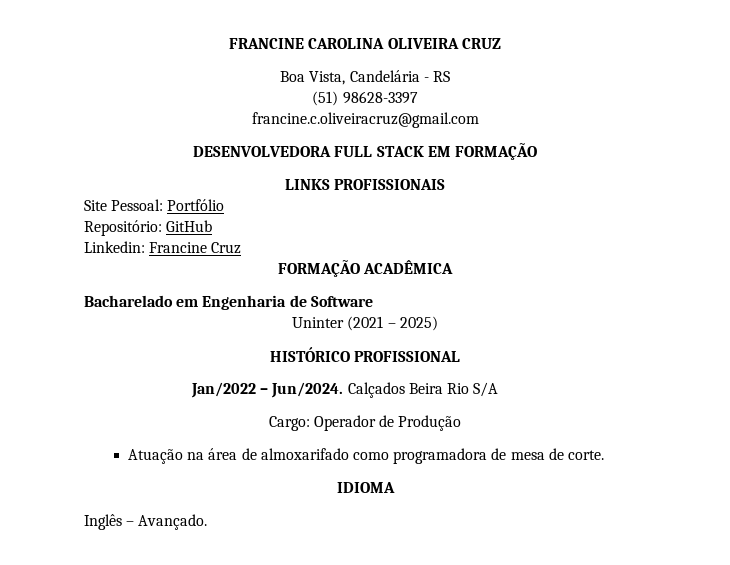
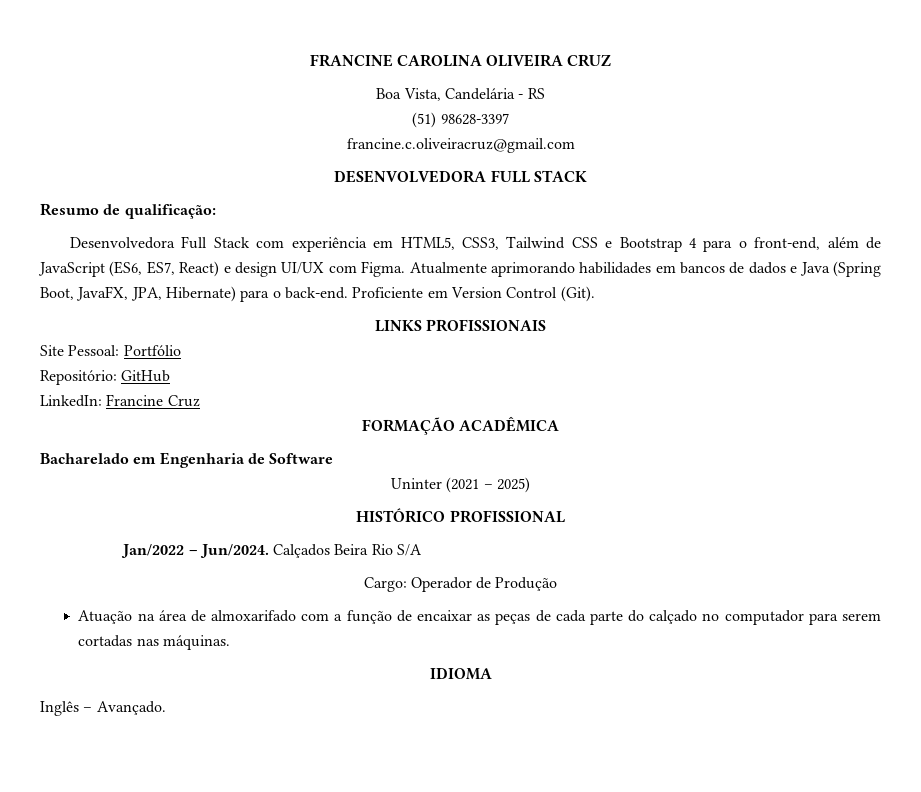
- DESENVOLVEDORA FULL STACK EM FORMAÇÃO
+ DESENVOLVEDORA FULL STACK
+ Resumo de qualificação:
+ Desenvolvedora Full Stack com experiência em HTML5, CSS3, Tailwind CSS e Bootstrap 4 para o front-end, além de JavaScript (ES6, ES7, React) e design UI/UX com Figma. Atualmente aprimorando habilidades em bancos de dados e Java (Spring Boot, JavaFX, JPA, Hibernate) para o back-end. Proficiente em Version Control (Git).
- Linkedin: Francine Cruz
+ LinkedIn: Francine Cruz
- Atuação na área de almoxarifado como programadora de mesa de corte.
+ Atuação na área de almoxarifado com a função de encaixar as peças de cada parte do calçado no computador para serem cortadas nas máquinas.

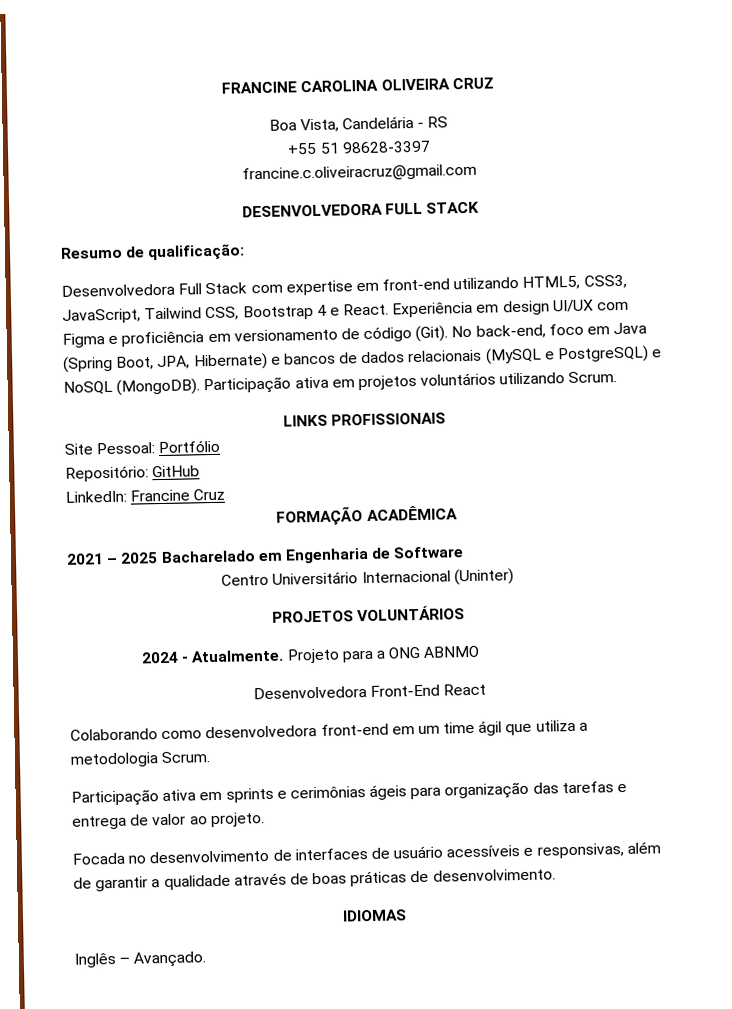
- (51) 98628-3397
+ +55 51 98628-3397
- Desenvolvedora Full Stack com experiência em HTML5, CSS3, Tailwind CSS e Bootstrap 4 para o front-end, além de JavaScript (ES6, ES7, React) e design UI/UX com Figma. Atualmente aprimorando habilidades em bancos de dados e Java (Spring Boot, JavaFX, JPA, Hibernate) para o back-end. Proficiente em Version Control (Git).
+ Desenvolvedora Full Stack com expertise em front-end utilizando HTML5, CSS3, JavaScript, Tailwind CSS, Bootstrap 4 e React. Experiência em design UI/UX com Figma e proficiência em versionamento de código (Git). No back-end, foco em Java (Spring Boot, JPA, Hibernate) e bancos de dados relacionais (MySQL e PostgreSQL) e NoSQL (MongoDB). Participação ativa em projetos voluntários utilizando Scrum.
- Bacharelado em Engenharia de Software
+ 2021 – 2025 Bacharelado em Engenharia de Software
- Uninter (2021 – 2025)
- HISTÓRICO PROFISSIONAL
- Jan/2022 – Jun/2024. Calçados Beira Rio S/A
- Cargo: Operador de Produção
- Atuação na área de almoxarifado com a função de encaixar as peças de cada parte do calçado no computador para serem cortadas nas máquinas.
- IDIOMA
+ Centro Universitário Internacional (Uninter)
+ PROJETOS VOLUNTÁRIOS
+ 2024 - Atualmente. Projeto para a ONG ABNMO
+ Desenvolvedora Front-End React
+ Colaborando como desenvolvedora front-end em um time ágil que utiliza a metodologia Scrum.
+ Participação ativa em sprints e cerimônias ágeis para organização das tarefas e entrega de valor ao projeto.
+ Focada no desenvolvimento de interfaces de usuário acessíveis e responsivas, além de garantir a qualidade através de boas práticas de desenvolvimento.
+ IDIOMAS

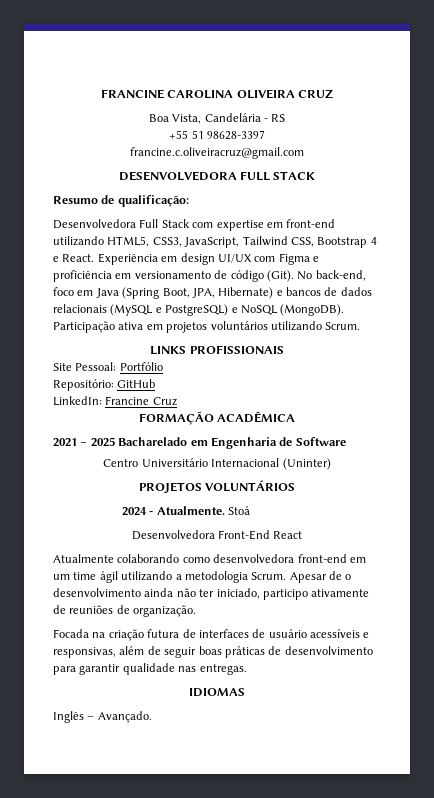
- Projeto para a ONG ABNMO
+ Stoá
- Colaborando como desenvolvedora front-end em um time ágil que utiliza a metodologia Scrum.
- Participação ativa em sprints e cerimônias ágeis para organização das tarefas e entrega de valor ao projeto.
- Focada no desenvolvimento de interfaces de usuário acessíveis e responsivas, além de garantir a qualidade através de boas práticas de desenvolvimento.
+ Atualmente colaborando como desenvolvedora front-end em um time ágil utilizando a metodologia Scrum. Apesar de o desenvolvimento ainda não ter iniciado, participo ativamente de reuniões de organização.
+ Focada na criação futura de interfaces de usuário acessíveis e responsivas, além de seguir boas práticas de desenvolvimento para garantir qualidade nas entregas.

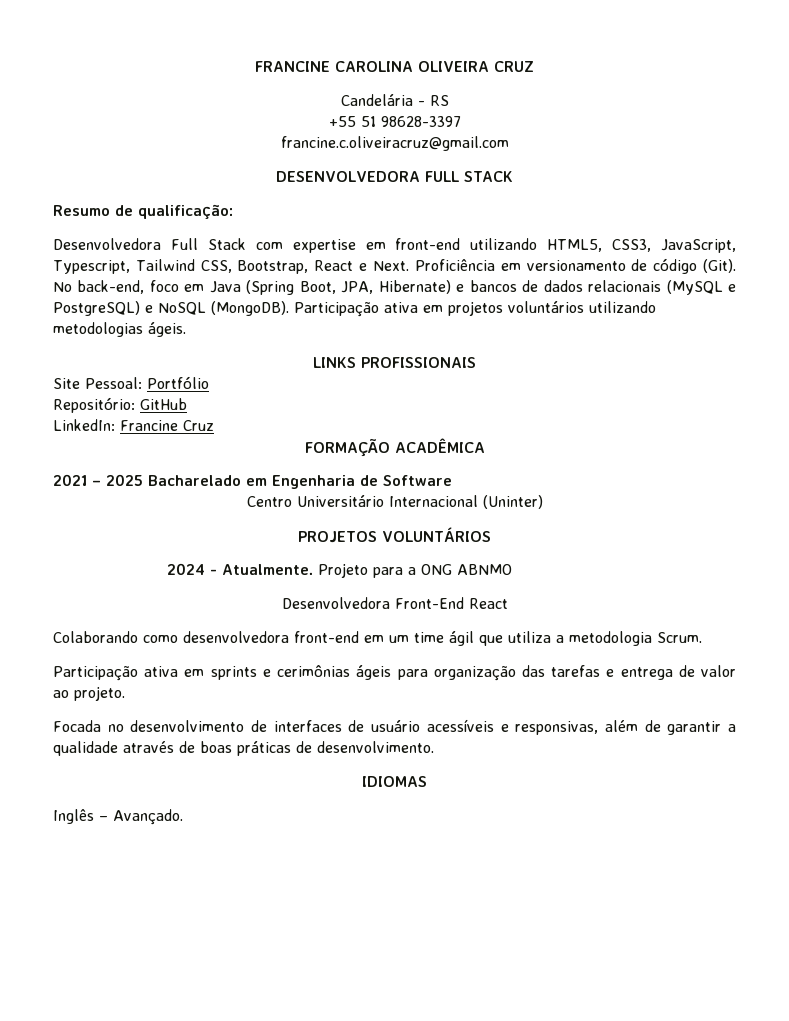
- Boa Vista, Candelária - RS
+ Candelária - RS
- Desenvolvedora Full Stack com expertise em front-end utilizando HTML5, CSS3, JavaScript, Tailwind CSS, Bootstrap 4 e React. Experiência em design UI/UX com Figma e proficiência em versionamento de código (Git).
+ Desenvolvedora Full Stack com expertise em front-end utilizando HTML5, CSS3, JavaScript, Typescript, Tailwind CSS, Bootstrap, React e Next. Proficiência em versionamento de código (Git).
- Participação ativa em projetos voluntários utilizando Scrum.
+ Participação ativa em projetos voluntários utilizando metodologias ágeis.
- Stoá
+ Projeto para a ONG ABNMO
- Atualmente colaborando como desenvolvedora front-end em um time ágil utilizando a metodologia Scrum. Apesar de o desenvolvimento ainda não ter iniciado, participo ativamente de reuniões de organização.
- Focada na criação futura de interfaces de usuário acessíveis e responsivas, além de seguir boas práticas de desenvolvimento para garantir qualidade nas entregas.
+ Colaborando como desenvolvedora front-end em um time ágil que utiliza a metodologia Scrum.
+ Participação ativa em sprints e cerimônias ágeis para organização das tarefas e entrega de valor ao projeto.
+ Focada no desenvolvimento de interfaces de usuário acessíveis e responsivas, além de garantir a qualidade através de boas práticas de desenvolvimento.

